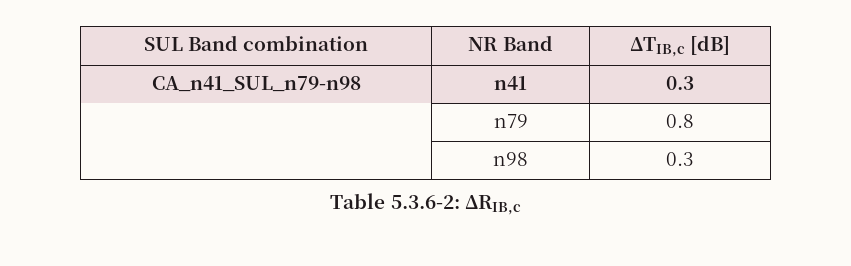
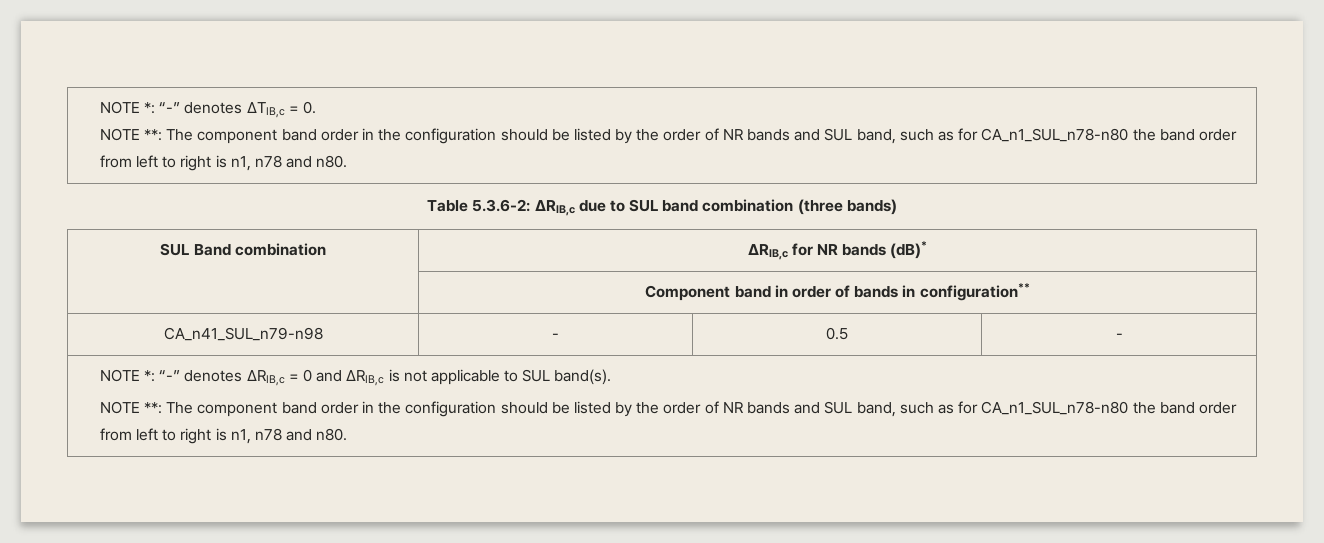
- SUL Band combination | NR Band | ΔTIB,c [dB]
- CA_n41_SUL_n79-n98 | n41 | 0.3
- | n79 | 0.8
- | n98 | 0.3
- Table 5.3.6-2: ΔRIB,c
+ NOTE *: “-” denotes ΔTIB,c = 0.
+ NOTE **: The component band order in the configuration should be listed by the order of NR bands and SUL band, such as for CA_n1_SUL_n78-n80 the band order from left to right is n1, n78 and n80.
+ Table 5.3.6-2: ΔRIB,c due to SUL band combination (three bands)
+ SUL Band combination | ΔRIB,c for NR bands (dB)*
+ | Component band in order of bands in configuration**
+ CA_n41_SUL_n79-n98 | - | 0.5 | -
+ NOTE *: “-” denotes ΔRIB,c = 0 and ΔRIB,c is not applicable to SUL band(s).
+ NOTE **: The component band order in the configuration should be listed by the order of NR bands and SUL band, such as for CA_n1_SUL_n78-n80 the band order from left to right is n1, n78 and n80.

